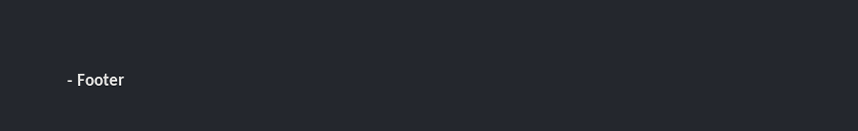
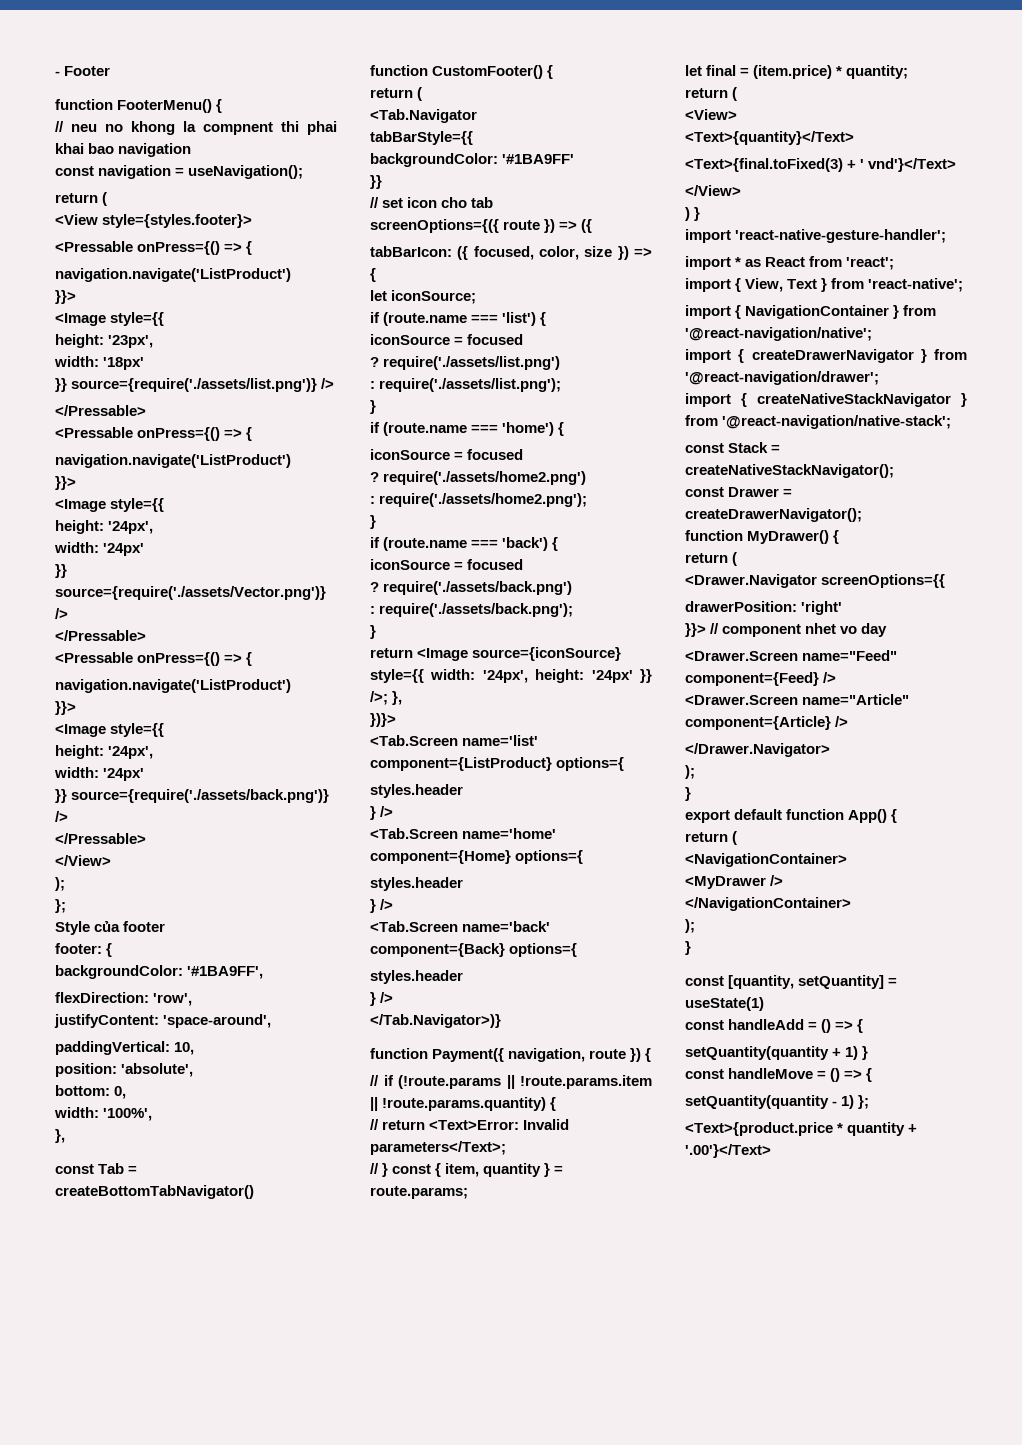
+ function FooterMenu() {
+ // neu no khong la compnent thi phai khai bao navigation
+ const navigation = useNavigation();
+ return (
+ <View style={styles.footer}>
+ <Pressable onPress={() => {
+ navigation.navigate('ListProduct')
+ }}>
+ <Image style={{
+ height: '23px',
+ width: '18px'
+ }} source={require('./assets/list.png')} />
+ </Pressable>
+ <Pressable onPress={() => {
+ navigation.navigate('ListProduct')
+ }}>
+ <Image style={{
+ height: '24px',
+ width: '24px'
+ }} source={require('./assets/Vector.png')} />
+ </Pressable>
+ <Pressable onPress={() => {
+ navigation.navigate('ListProduct')
+ }}>
+ <Image style={{
+ height: '24px',
+ width: '24px'
+ }} source={require('./assets/back.png')} />
+ </Pressable>
+ </View>
+ );
+ };
+ Style của footer
+ footer: {
+ backgroundColor: '#1BA9FF',
+ flexDirection: 'row',
+ justifyContent: 'space-around',
+ paddingVertical: 10,
+ position: 'absolute',
+ bottom: 0,
+ width: '100%',
+ },
+ const Tab = createBottomTabNavigator()
+ function CustomFooter() {
+ return (
+ <Tab.Navigator
+ tabBarStyle={{
+ backgroundColor: '#1BA9FF'
+ }}
+ // set icon cho tab
+ screenOptions={({ route }) => ({
+ tabBarIcon: ({ focused, color, size }) => {
+ let iconSource;
+ if (route.name === 'list') {
+ iconSource = focused
+ ? require('./assets/list.png')
+ : require('./assets/list.png');
+ }
+ if (route.name === 'home') {
+ iconSource = focused
+ ? require('./assets/home2.png')
+ : require('./assets/home2.png');
+ }
+ if (route.name === 'back') {
+ iconSource = focused
+ ? require('./assets/back.png')
+ : require('./assets/back.png');
+ }
+ return <Image source={iconSource} style={{ width: '24px', height: '24px' }} />; },
+ })}>
+ <Tab.Screen name='list' component={ListProduct} options={
+ styles.header
+ } />
+ <Tab.Screen name='home' component={Home} options={
+ styles.header
+ } />
+ <Tab.Screen name='back' component={Back} options={
+ styles.header
+ } />
+ </Tab.Navigator>)}
+ function Payment({ navigation, route }) {
+ // if (!route.params || !route.params.item || !route.params.quantity) {
+ // return <Text>Error: Invalid parameters</Text>;
+ // } const { item, quantity } = route.params;
+ let final = (item.price) * quantity;
+ return (
+ <View>
+ <Text>{quantity}</Text>
+ <Text>{final.toFixed(3) + ' vnd'}</Text>
+ </View>
+ ) }
+ import 'react-native-gesture-handler';
+ import * as React from 'react';
+ import { View, Text } from 'react-native';
+ import { NavigationContainer } from '@react-navigation/native';
+ import { createDrawerNavigator } from '@react-navigation/drawer';
+ import { createNativeStackNavigator } from '@react-navigation/native-stack';
+ const Stack = createNativeStackNavigator();
+ const Drawer = createDrawerNavigator();
+ function MyDrawer() {
+ return (
+ <Drawer.Navigator screenOptions={{
+ drawerPosition: 'right'
+ }}> // component nhet vo day
+ <Drawer.Screen name="Feed" component={Feed} />
+ <Drawer.Screen name="Article" component={Article} />
+ </Drawer.Navigator>
+ );
+ }
+ export default function App() {
+ return (
+ <NavigationContainer>
+ <MyDrawer />
+ </NavigationContainer>
+ );
+ }
+ const [quantity, setQuantity] = useState(1)
+ const handleAdd = () => {
+ setQuantity(quantity + 1) }
+ const handleMove = () => {
+ setQuantity(quantity - 1) };
+ <Text>{product.price * quantity + '.00'}</Text>

